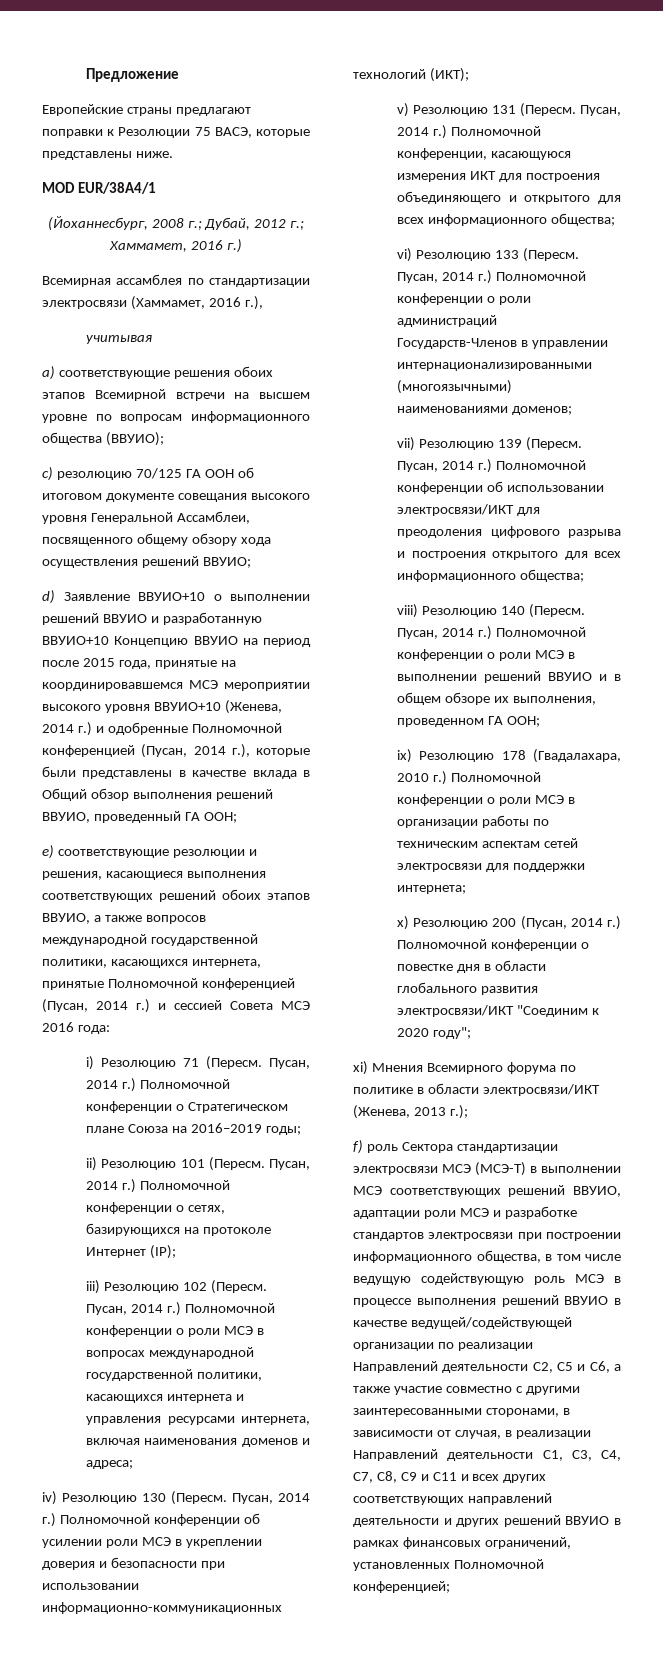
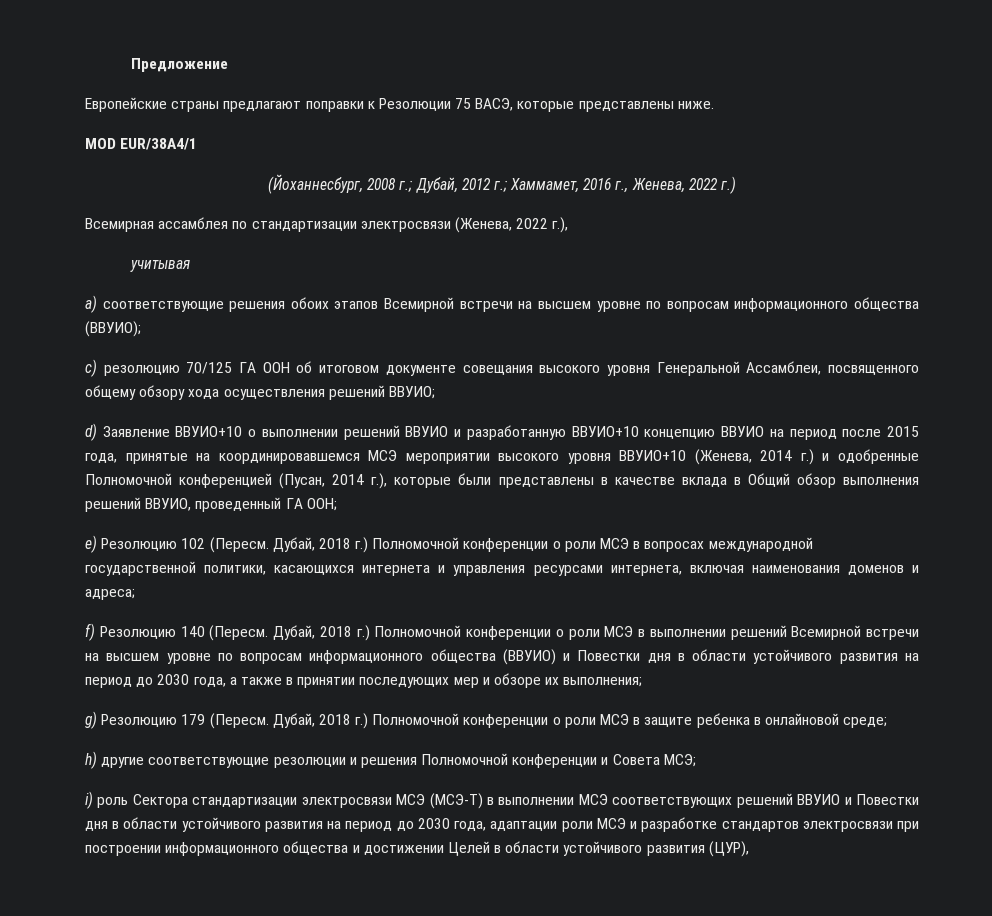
- (Йоханнесбург, 2008 г.; Дубай, 2012 г.; Хаммамет, 2016 г.)
+ (Йоханнесбург, 2008 г.; Дубай, 2012 г.; Хаммамет, 2016 г., Женева, 2022 г.)
- Всемирная ассамблея по стандартизации электросвязи (Хаммамет, 2016 г.),
+ Всемирная ассамблея по стандартизации электросвязи (Женева, 2022 г.),
- d) Заявление ВВУИО+10 о выполнении решений ВВУИО и разработанную ВВУИО+10 Концепцию ВВУИО на период после 2015 года, принятые на координировавшемся МСЭ мероприятии высокого уровня ВВУИО+10 (Женева, 2014 г.) и одобренные Полномочной конференцией (Пусан, 2014 г.), которые были представлены в качестве вклада в Общий обзор выполнения решений ВВУИО, проведенный ГА ООН;
+ d) Заявление ВВУИО+10 о выполнении решений ВВУИО и разработанную ВВУИО+10 концепцию ВВУИО на период после 2015 года, принятые на координировавшемся МСЭ мероприятии высокого уровня ВВУИО+10 (Женева, 2014 г.) и одобренные Полномочной конференцией (Пусан, 2014 г.), которые были представлены в качестве вклада в Общий обзор выполнения решений ВВУИО, проведенный ГА ООН;
- e) соответствующие резолюции и решения, касающиеся выполнения соответствующих решений обоих этапов ВВУИО, а также вопросов международной государственной политики, касающихся интернета, принятые Полномочной конференцией (Пусан, 2014 г.) и сессией Совета МСЭ 2016 года:
- i) Резолюцию 71 (Пересм. Пусан, 2014 г.) Полномочной конференции о Стратегическом плане Союза на 2016–2019 годы;
- ii) Резолюцию 101 (Пересм. Пусан, 2014 г.) Полномочной конференции о сетях, базирующихся на протоколе Интернет (IP);
- iii) Резолюцию 102 (Пересм.
+ e) Резолюцию 102 (Пересм.
- Пусан, 2014 г.) Полномочной конференции о роли МСЭ в вопросах международной государственной политики, касающихся интернета и управления ресурсами интернета, включая наименования доменов и адреса;
+ Дубай, 2018 г.) Полномочной конференции о роли МСЭ в вопросах международной государственной политики, касающихся интернета и управления ресурсами интернета, включая наименования доменов и адреса;
- iv) Резолюцию 130 (Пересм. Пусан, 2014 г.) Полномочной конференции об усилении роли МСЭ в укреплении доверия и безопасности при использовании информационно-коммуникационных технологий (ИКТ);
- v) Резолюцию 131 (Пересм. Пусан, 2014 г.) Полномочной конференции, касающуюся измерения ИКТ для построения объединяющего и открытого для всех информационного общества;
- vi) Резолюцию 133 (Пересм. Пусан, 2014 г.) Полномочной конференции о роли администраций Государств-Членов в управлении интернационализированными (многоязычными) наименованиями доменов;
- vii) Резолюцию 139 (Пересм. Пусан, 2014 г.) Полномочной конференции об использовании электросвязи/ИКТ для преодоления цифрового разрыва и построения открытого для всех информационного общества;
- viii) Резолюцию 140 (Пересм.
+ f) Резолюцию 140 (Пересм.
- Пусан, 2014 г.) Полномочной конференции о роли МСЭ в выполнении решений ВВУИО и в общем обзоре их выполнения, проведенном ГА ООН;
- ix) Резолюцию 178 (Гвадалахара, 2010 г.) Полномочной конференции о роли МСЭ в организации работы по техническим аспектам сетей электросвязи для поддержки интернета;
- x) Резолюцию 200 (Пусан, 2014 г.) Полномочной конференции о повестке дня в области глобального развития электросвязи/ИКТ "Соединим к 2020 году";
- xi) Мнения Всемирного форума по политике в области электросвязи/ИКТ (Женева, 2013 г.);
- f) роль Сектора стандартизации электросвязи МСЭ (МСЭ-T) в выполнении МСЭ соответствующих решений ВВУИО, адаптации роли МСЭ и разработке стандартов электросвязи при построении информационного общества, в том числе ведущую содействующую роль МСЭ в процессе выполнения решений ВВУИО в качестве ведущей/содействующей организации по реализации Направлений деятельности С2, С5 и С6, а также участие совместно с другими заинтересованными сторонами, в зависимости от случая, в реализации Направлений деятельности С1, С3, С4, С7, С8, С9 и С11 и всех других соответствующих направлений деятельности и других решений ВВУИО в рамках финансовых ограничений, установленных Полномочной конференцией;
+ Дубай, 2018 г.) Полномочной конференции о роли МСЭ в выполнении решений Всемирной встречи на высшем уровне по вопросам информационного общества (ВВУИО) и Повестки дня в области устойчивого развития на период до 2030 года, а также в принятии последующих мер и обзоре их выполнения;
+ g) Резолюцию 179 (Пересм. Дубай, 2018 г.) Полномочной конференции о роли МСЭ в защите ребенка в онлайновой среде;
+ h) другие соответствующие резолюции и решения Полномочной конференции и Совета МСЭ;
+ i) роль Сектора стандартизации электросвязи МСЭ (МСЭ-T) в выполнении МСЭ соответствующих решений ВВУИО и Повестки дня в области устойчивого развития на период до 2030 года, адаптации роли МСЭ и разработке стандартов электросвязи при построении информационного общества и достижении Целей в области устойчивого развития (ЦУР),

